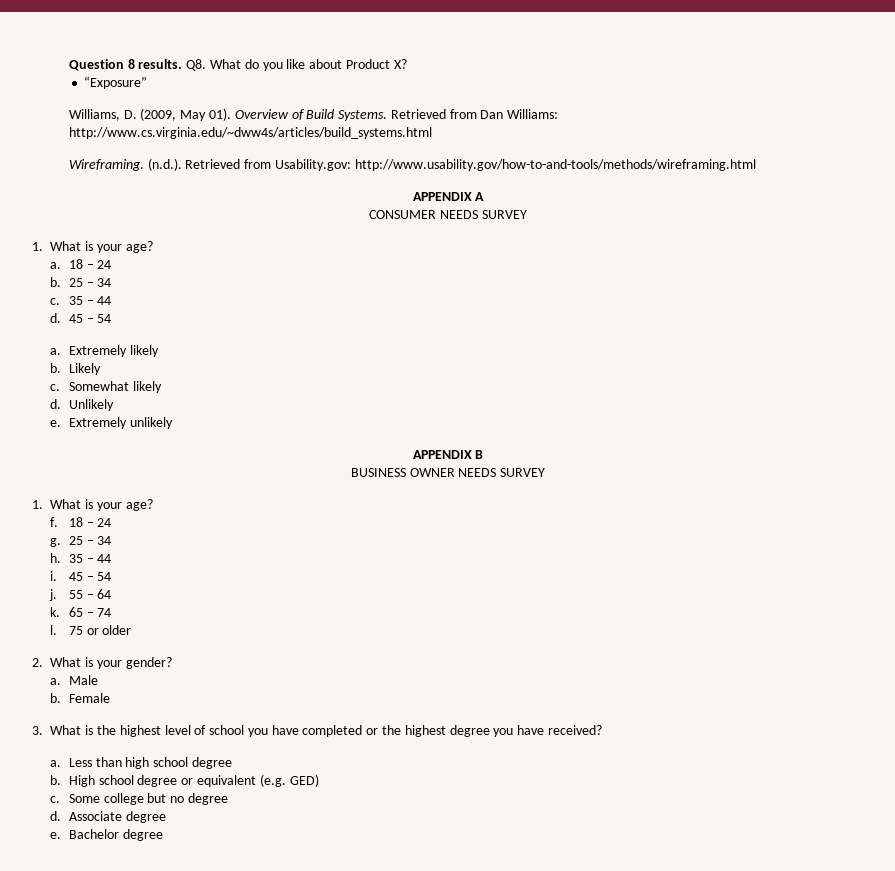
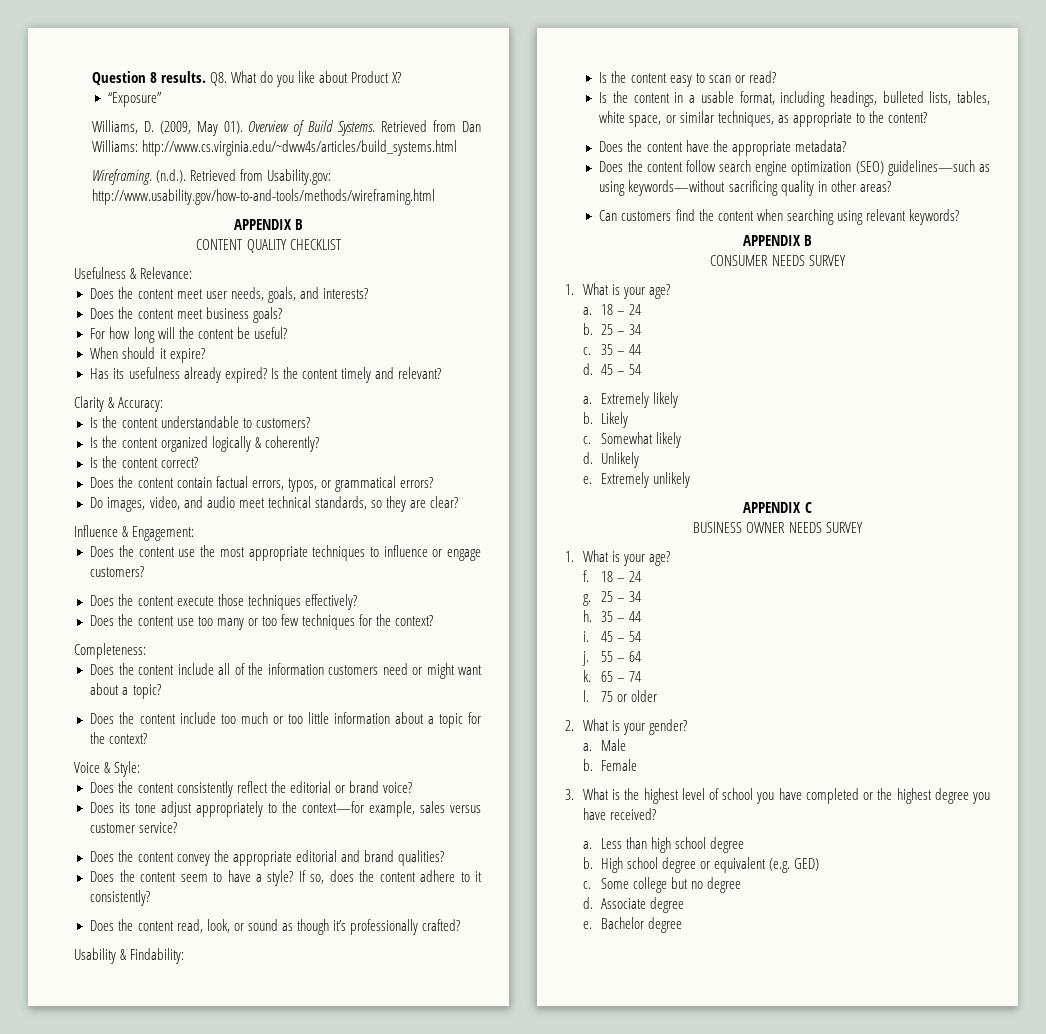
  (n.d.). Retrieved from Usability.gov: http://www.usability.gov/how-to-and-tools/methods/wireframing.html
- APPENDIX A
+ APPENDIX B
+ CONTENT QUALITY CHECKLIST
+ Usefulness & Relevance:
+ Does the content meet user needs, goals, and interests?
+ Does the content meet business goals?
+ For how long will the content be useful?
+ When should it expire?
+ Has its usefulness already expired? Is the content timely and relevant?
+ Clarity & Accuracy:
+ Is the content understandable to customers?
+ Is the content organized logically & coherently?
+ Is the content correct?
+ Does the content contain factual errors, typos, or grammatical errors?
+ Do images, video, and audio meet technical standards, so they are clear?
+ Influence & Engagement:
+ Does the content use the most appropriate techniques to influence or engage customers?
+ Does the content execute those techniques effectively?
+ Does the content use too many or too few techniques for the context?
+ Completeness:
+ Does the content include all of the information customers need or might want about a topic?
+ Does the content include too much or too little information about a topic for the context?
+ Voice & Style:
+ Does the content consistently reflect the editorial or brand voice?
+ Does its tone adjust appropriately to the context—for example, sales versus customer service?
+ Does the content convey the appropriate editorial and brand qualities?
+ Does the content seem to have a style? If so, does the content adhere to it consistently?
+ Does the content read, look, or sound as though it’s professionally crafted?
+ Usability & Findability:
+ Is the content easy to scan or read?
+ Is the content in a usable format, including headings, bulleted lists, tables, white space, or similar techniques, as appropriate to the content?
+ Does the content have the appropriate metadata?
+ Does the content follow search engine optimization (SEO) guidelines—such as using keywords—without sacrificing quality in other areas?
+ Can customers find the content when searching using relevant keywords?
+ APPENDIX B
- APPENDIX B
+ APPENDIX C

